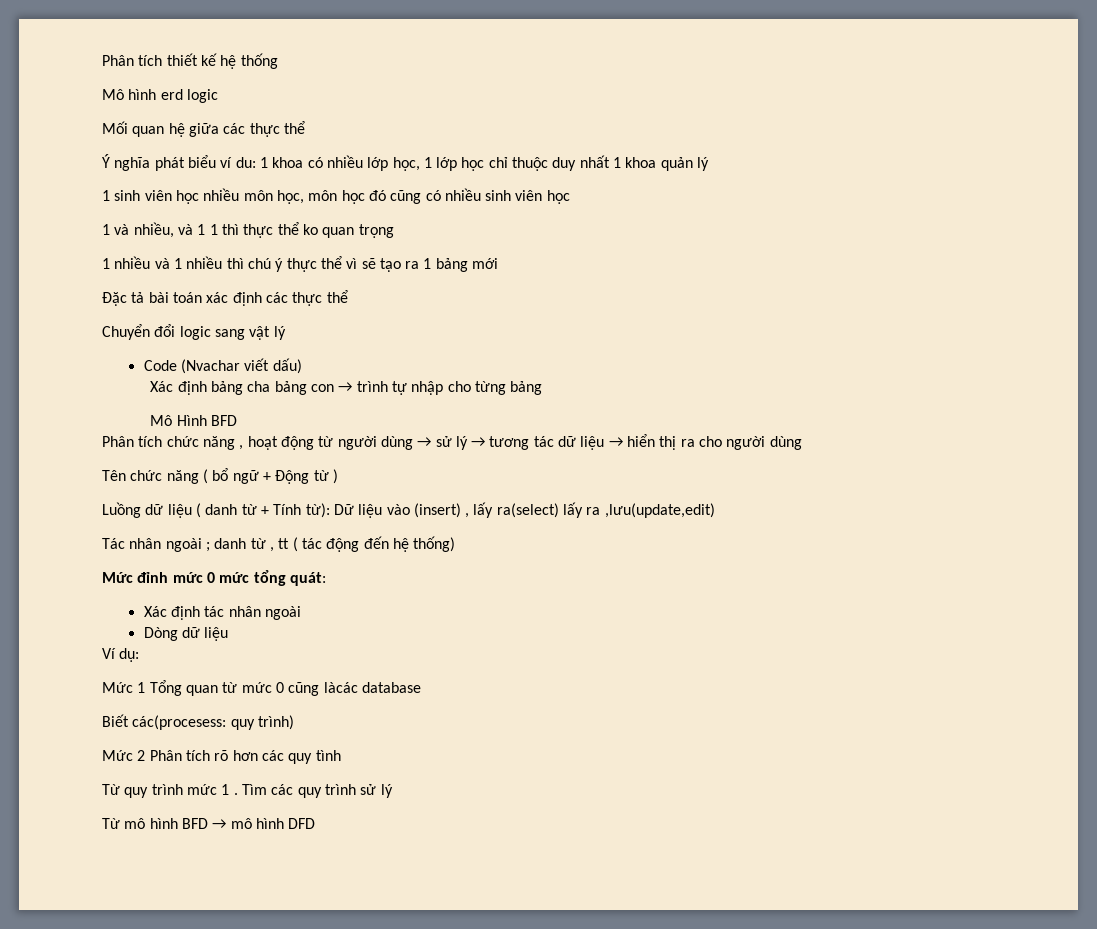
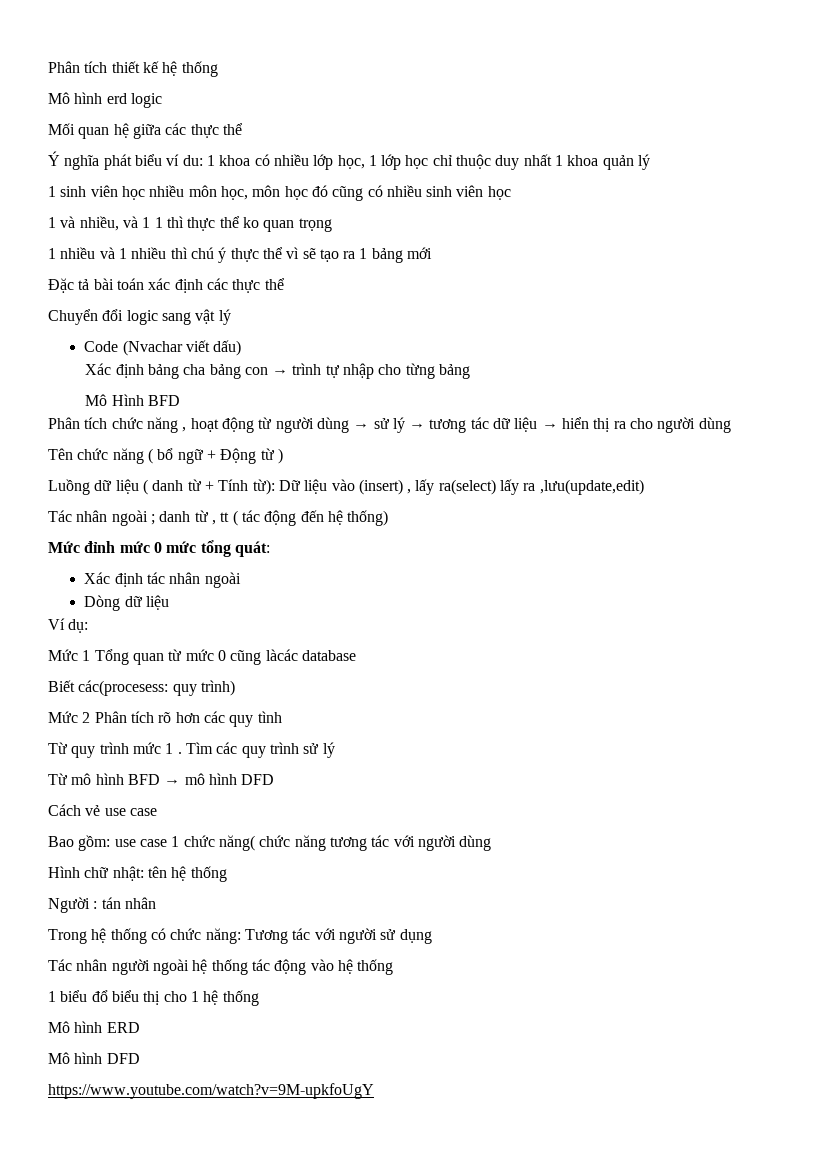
+ Cách vẻ use case
+ Bao gồm: use case 1 chức năng( chức năng tương tác với người dùng
+ Hình chữ nhật: tên hệ thống
+ Người : tán nhân
+ Trong hệ thống có chức năng: Tương tác với người sử dụng
+ Tác nhân người ngoài hệ thống tác động vào hệ thống
+ 1 biểu đổ biểu thị cho 1 hệ thống
+ Mô hình ERD
+ Mô hình DFD
+ https://www.youtube.com/watch?v=9M-upkfoUgY

